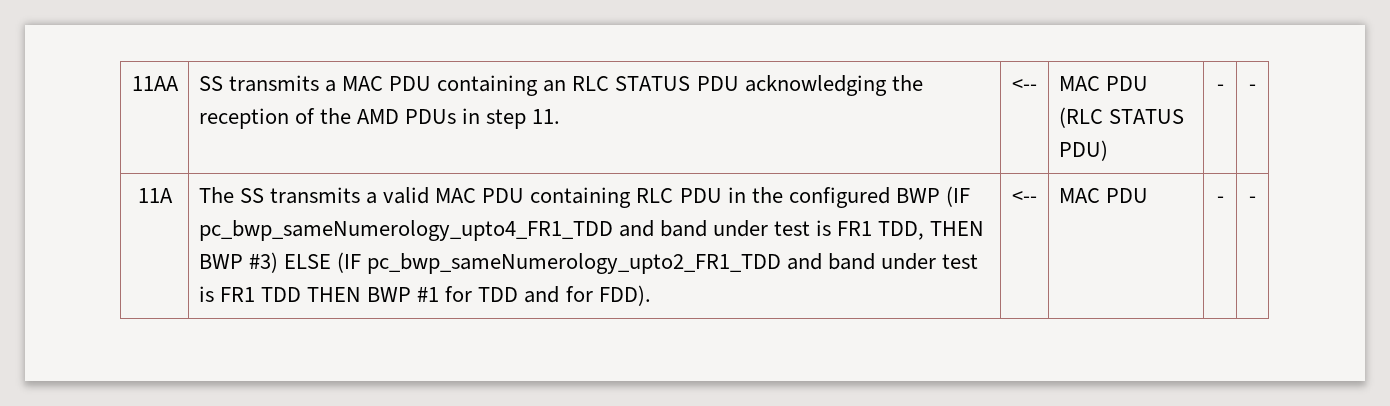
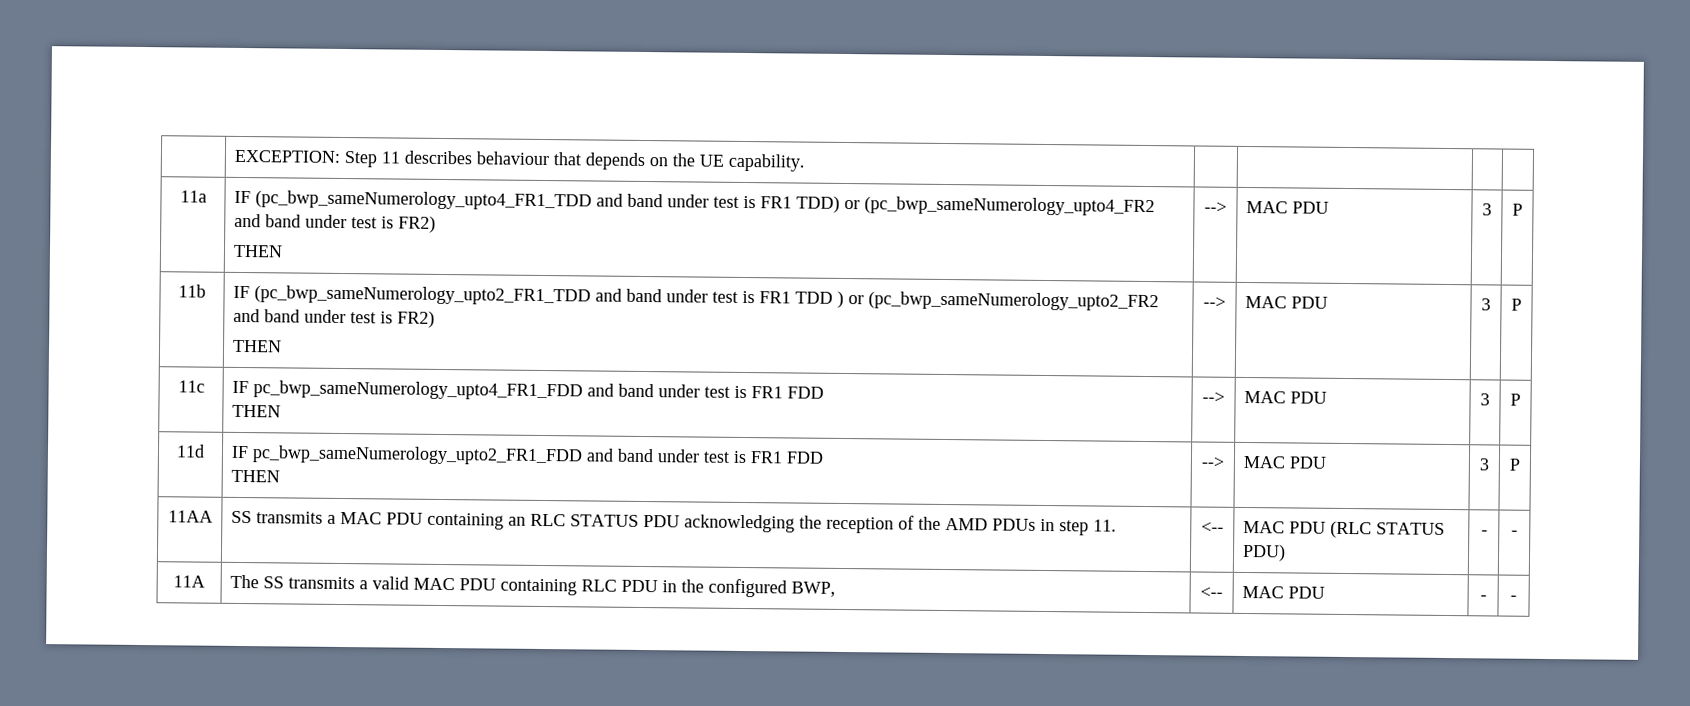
+ | EXCEPTION: Step 11 describes behaviour that depends on the UE capability. | | | |
+ 11a | IF (pc_bwp_sameNumerology_upto4_FR1_TDD and band under test is FR1 TDD) or (pc_bwp_sameNumerology_upto4_FR2 and band under test is FR2)
+ THEN | --> | MAC PDU | 3 | P
+ 11b | IF (pc_bwp_sameNumerology_upto2_FR1_TDD and band under test is FR1 TDD ) or (pc_bwp_sameNumerology_upto2_FR2 and band under test is FR2)
+ THEN | --> | MAC PDU | 3 | P
+ 11c | IF pc_bwp_sameNumerology_upto4_FR1_FDD and band under test is FR1 FDD
+ THEN | --> | MAC PDU | 3 | P
+ 11d | IF pc_bwp_sameNumerology_upto2_FR1_FDD and band under test is FR1 FDD
+ THEN | --> | MAC PDU | 3 | P
- The SS transmits a valid MAC PDU containing RLC PDU in the configured BWP (IF pc_bwp_sameNumerology_upto4_FR1_TDD and band under test is FR1 TDD, THEN BWP #3) ELSE (IF pc_bwp_sameNumerology_upto2_FR1_TDD and band under test is FR1 TDD THEN BWP #1 for TDD and for FDD).
+ The SS transmits a valid MAC PDU containing RLC PDU in the configured BWP,

